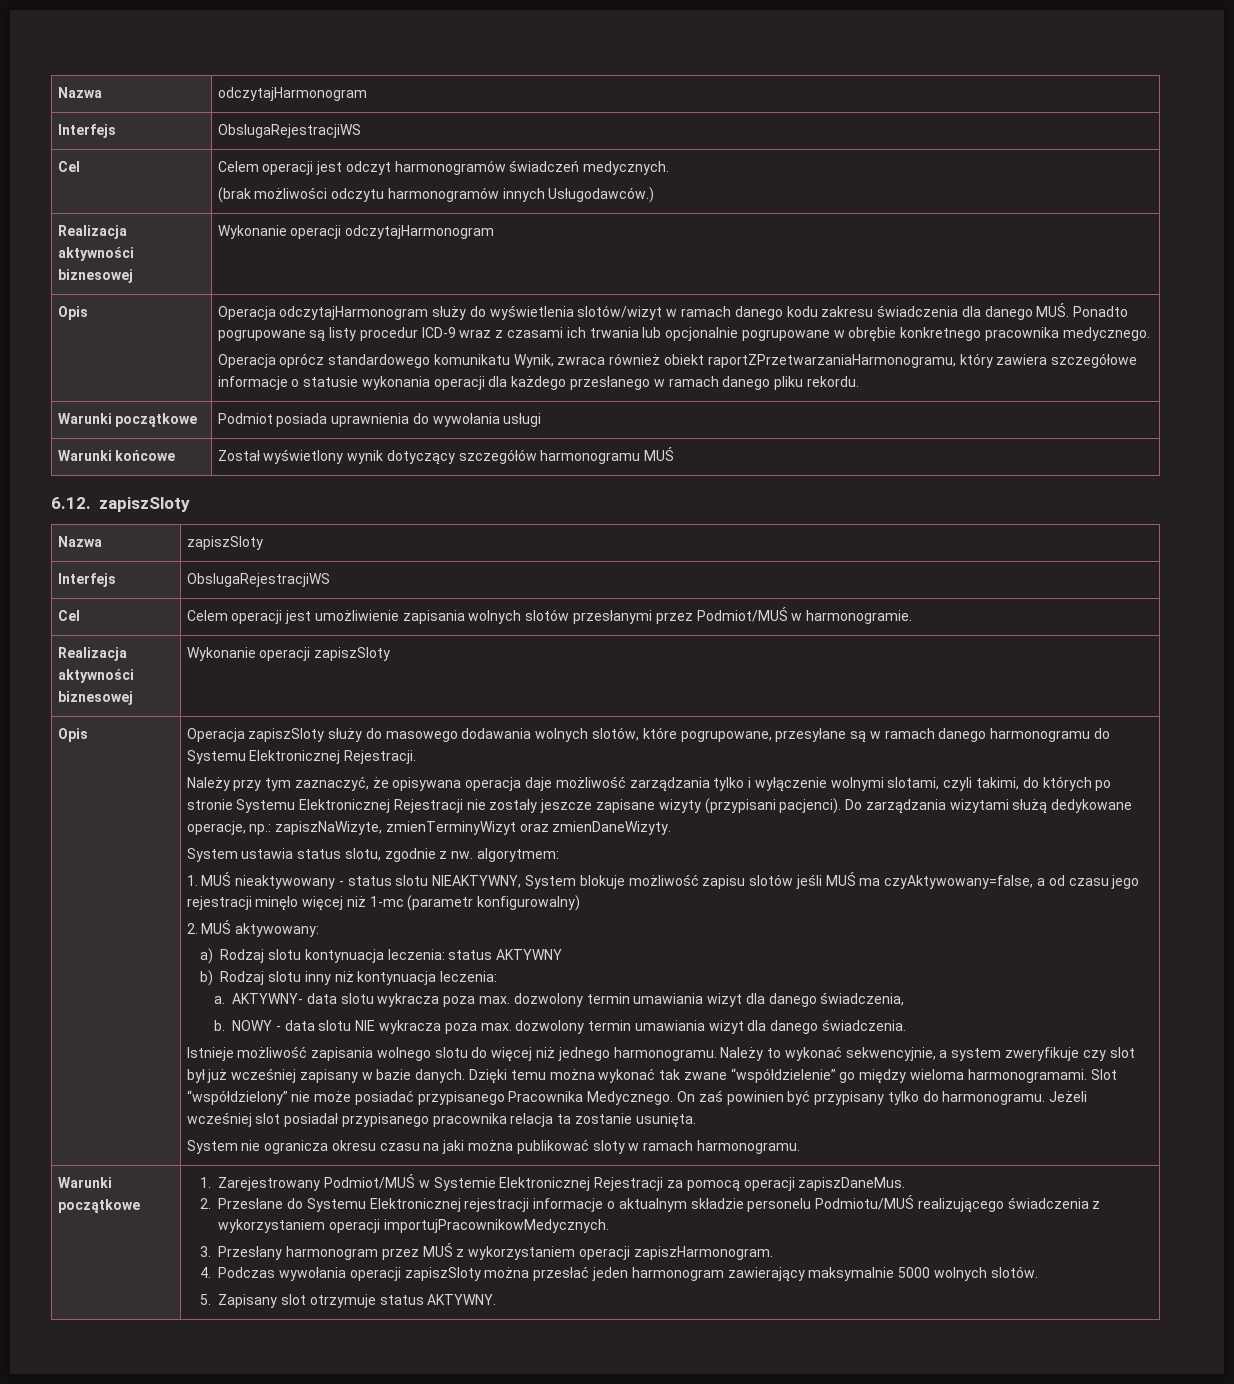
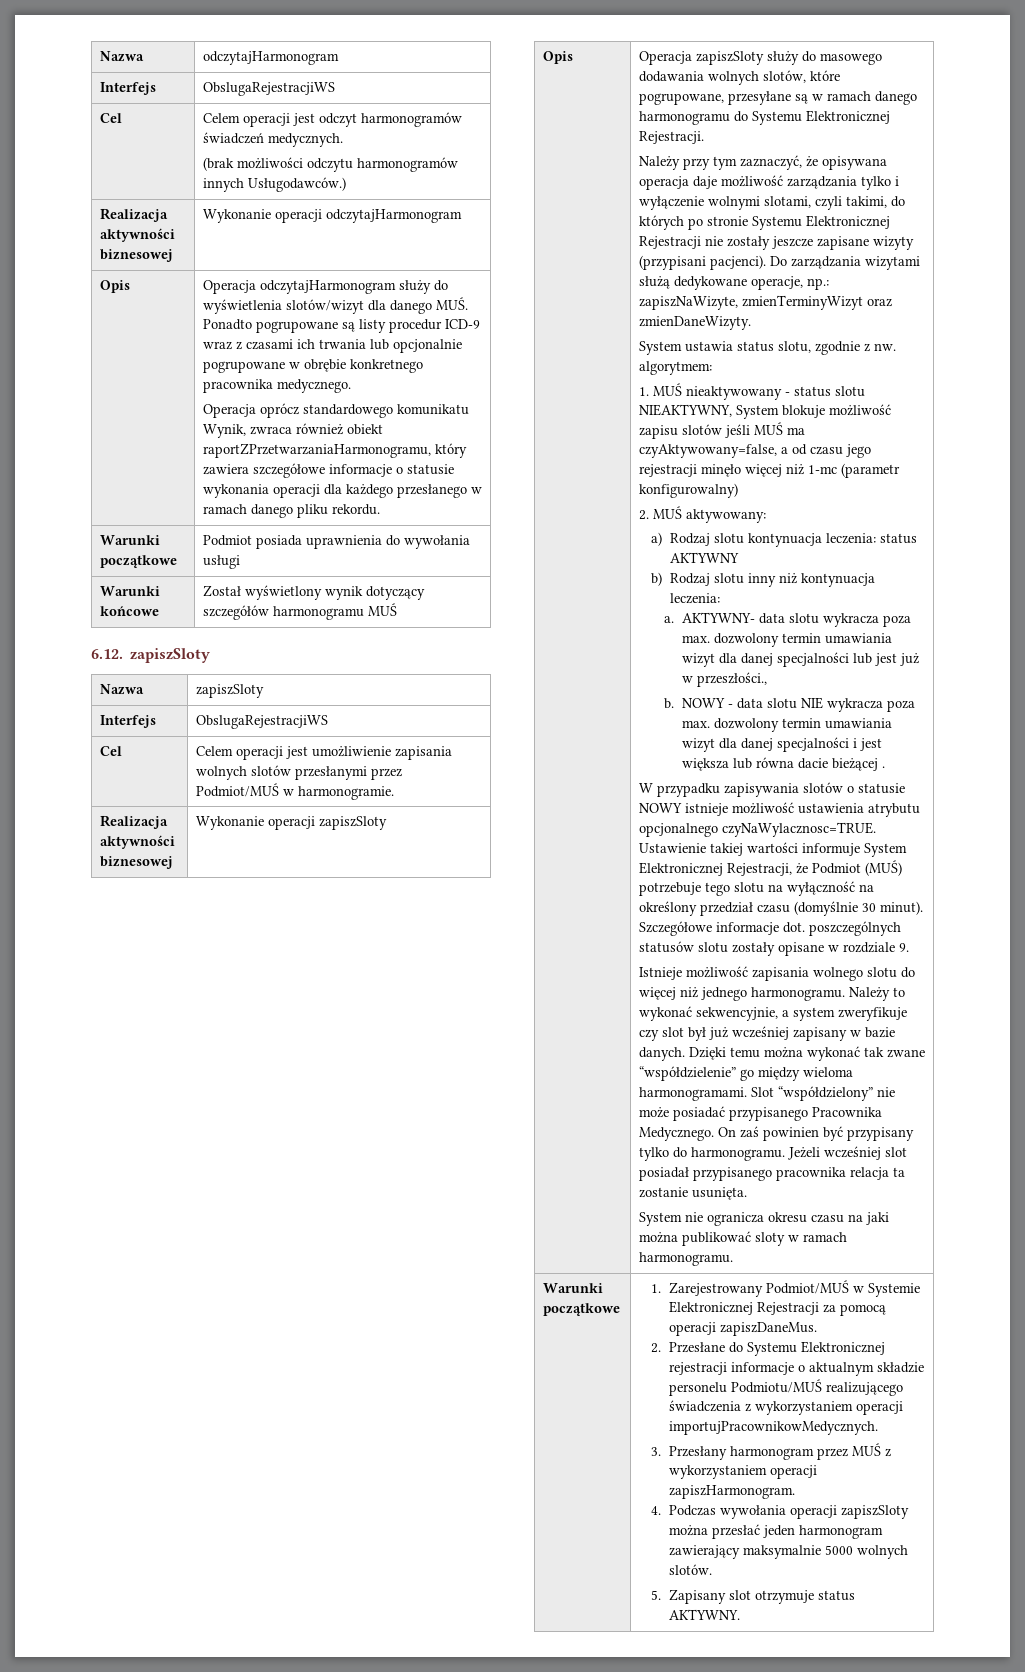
- Operacja odczytajHarmonogram służy do wyświetlenia slotów/wizyt w ramach danego kodu zakresu świadczenia dla danego MUŚ. Ponadto pogrupowane są listy procedur ICD-9 wraz z czasami ich trwania lub opcjonalnie pogrupowane w obrębie konkretnego pracownika medycznego.
+ Operacja odczytajHarmonogram służy do wyświetlenia slotów/wizyt dla danego MUŚ. Ponadto pogrupowane są listy procedur ICD-9 wraz z czasami ich trwania lub opcjonalnie pogrupowane w obrębie konkretnego pracownika medycznego.
- AKTYWNY- data slotu wykracza poza max. dozwolony termin umawiania wizyt dla danego świadczenia,
+ AKTYWNY- data slotu wykracza poza max. dozwolony termin umawiania wizyt dla danej specjalności lub jest już w przeszłości.,
- NOWY - data slotu NIE wykracza poza max. dozwolony termin umawiania wizyt dla danego świadczenia.
+ NOWY - data slotu NIE wykracza poza max. dozwolony termin umawiania wizyt dla danej specjalności i jest większa lub równa dacie bieżącej .
+ W przypadku zapisywania slotów o statusie NOWY istnieje możliwość ustawienia atrybutu opcjonalnego czyNaWylacznosc=TRUE. Ustawienie takiej wartości informuje System Elektronicznej Rejestracji, że Podmiot (MUŚ) potrzebuje tego slotu na wyłączność na określony przedział czasu (domyślnie 30 minut). Szczegółowe informacje dot. poszczególnych statusów slotu zostały opisane w rozdziale 9.

